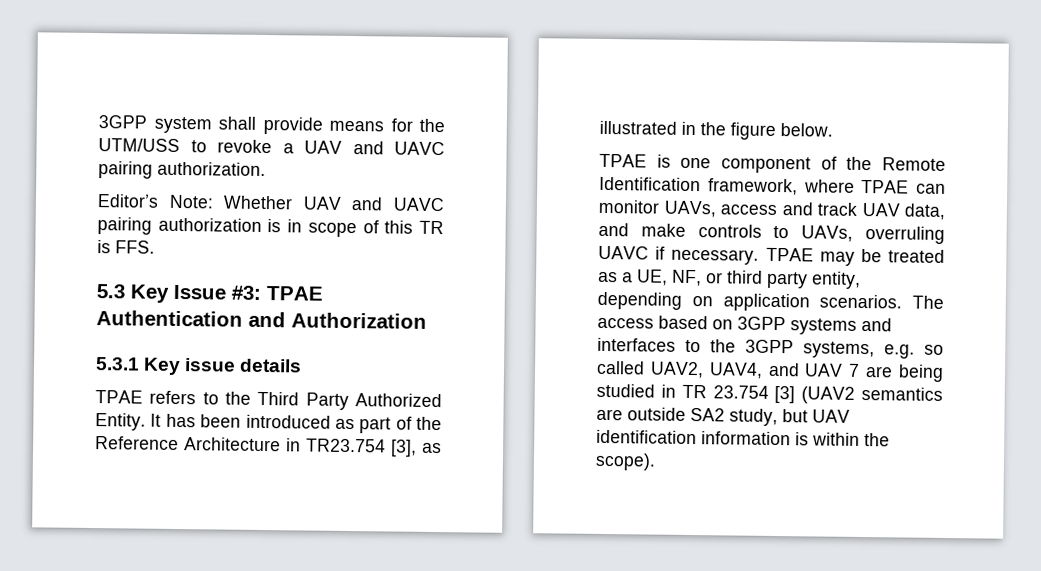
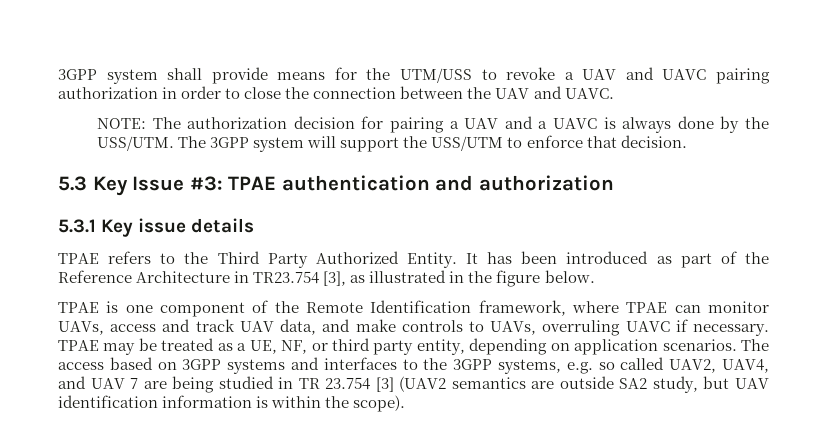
- 3GPP system shall provide means for the UTM/USS to revoke a UAV and UAVC pairing authorization.
- Editor’s Note: Whether UAV and UAVC pairing authorization is in scope of this TR is FFS.
+ 3GPP system shall provide means for the UTM/USS to revoke a UAV and UAVC pairing authorization in order to close the connection between the UAV and UAVC.
+ NOTE: The authorization decision for pairing a UAV and a UAVC is always done by the USS/UTM. The 3GPP system will support the USS/UTM to enforce that decision.
- 5.3 Key Issue #3: TPAE Authentication and Authorization
+ 5.3 Key Issue #3: TPAE authentication and authorization

